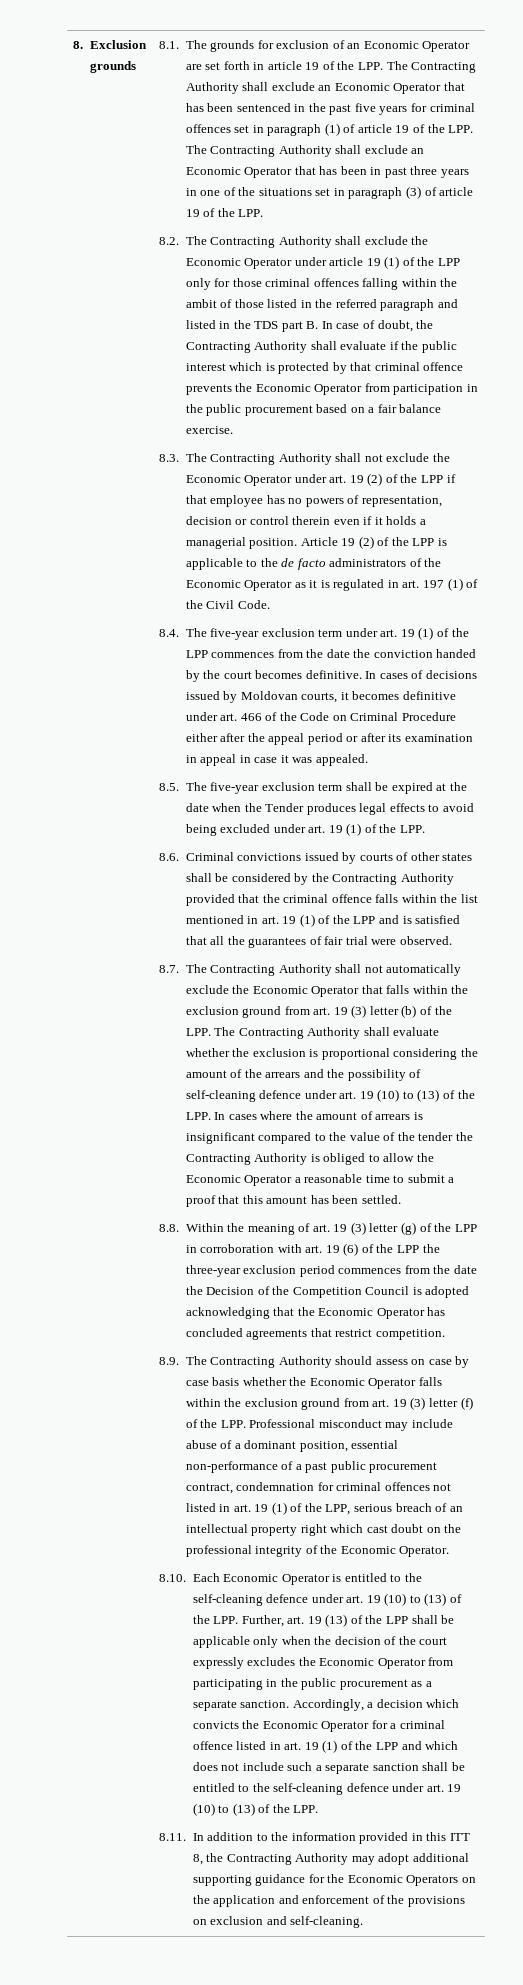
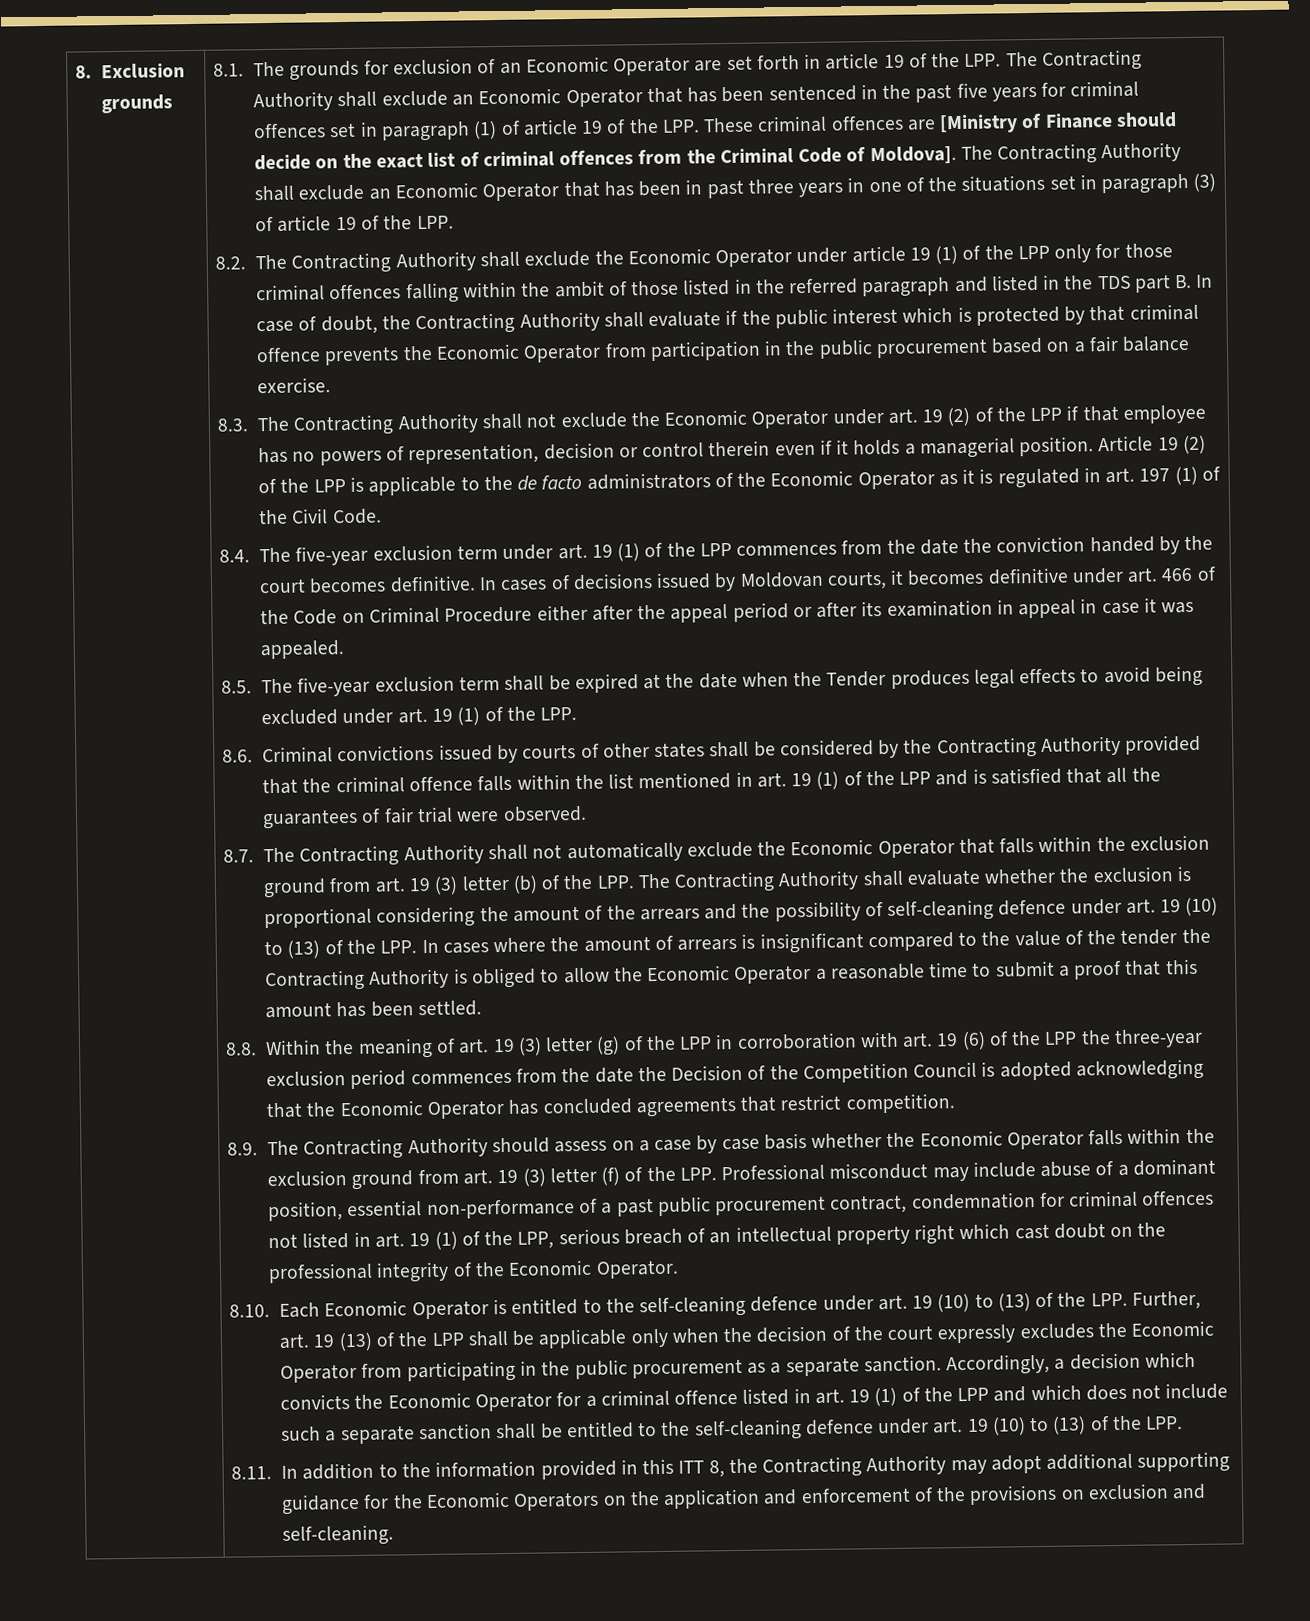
- 8.1. The grounds for exclusion of an Economic Operator are set forth in article 19 of the LPP. The Contracting Authority shall exclude an Economic Operator that has been sentenced in the past five years for criminal offences set in paragraph (1) of article 19 of the LPP. The Contracting Authority shall exclude an Economic Operator that has been in past three years in one of the situations set in paragraph (3) of article 19 of the LPP.
+ 8.1. The grounds for exclusion of an Economic Operator are set forth in article 19 of the LPP. The Contracting Authority shall exclude an Economic Operator that has been sentenced in the past five years for criminal offences set in paragraph (1) of article 19 of the LPP. These criminal offences are [Ministry of Finance should decide on the exact list of criminal offences from the Criminal Code of Moldova]. The Contracting Authority shall exclude an Economic Operator that has been in past three years in one of the situations set in paragraph (3) of article 19 of the LPP.
- 8.9. The Contracting Authority should assess on case by case basis whether the Economic Operator falls within the exclusion ground from art. 19 (3) letter (f) of the LPP. Professional misconduct may include abuse of a dominant position, essential non-performance of a past public procurement contract, condemnation for criminal offences not listed in art. 19 (1) of the LPP, serious breach of an intellectual property right which cast doubt on the professional integrity of the Economic Operator.
+ 8.9. The Contracting Authority should assess on a case by case basis whether the Economic Operator falls within the exclusion ground from art. 19 (3) letter (f) of the LPP. Professional misconduct may include abuse of a dominant position, essential non-performance of a past public procurement contract, condemnation for criminal offences not listed in art. 19 (1) of the LPP, serious breach of an intellectual property right which cast doubt on the professional integrity of the Economic Operator.

